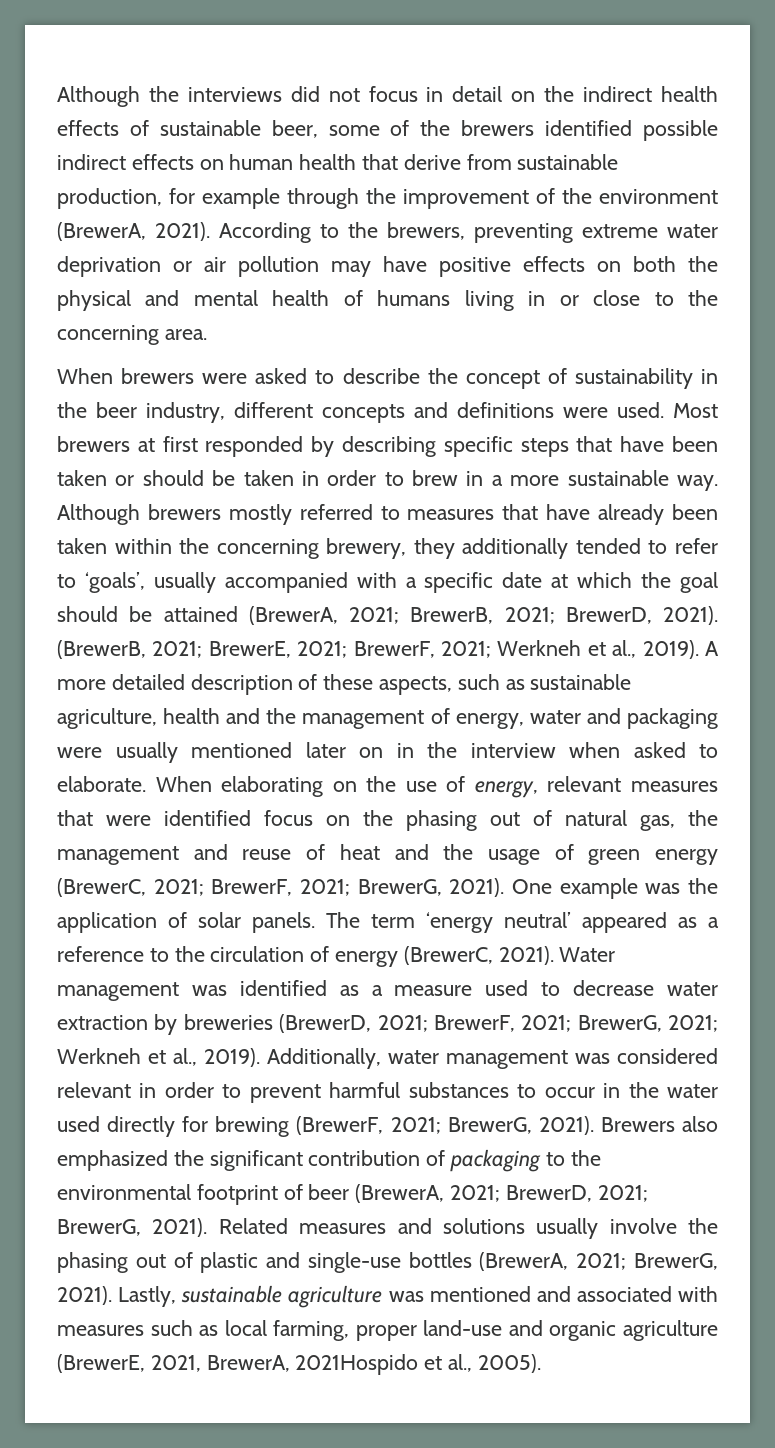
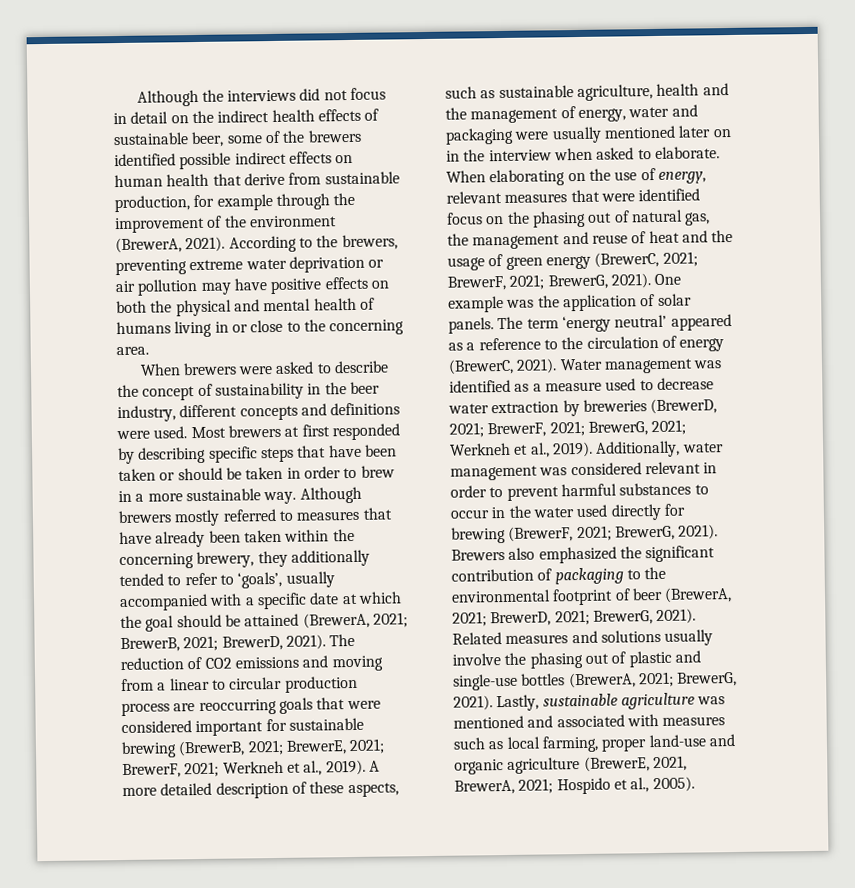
- (BrewerB, 2021; BrewerE, 2021; BrewerF, 2021; Werkneh et al., 2019).
+ The reduction of CO2 emissions and moving from a linear to circular production process are reoccurring goals that were considered important for sustainable brewing (BrewerB, 2021; BrewerE, 2021; BrewerF, 2021; Werkneh et al., 2019).
- Lastly, sustainable agriculture was mentioned and associated with measures such as local farming, proper land-use and organic agriculture (BrewerE, 2021, BrewerA, 2021Hospido et al., 2005).
+ Lastly, sustainable agriculture was mentioned and associated with measures such as local farming, proper land-use and organic agriculture (BrewerE, 2021, BrewerA, 2021; Hospido et al., 2005).

